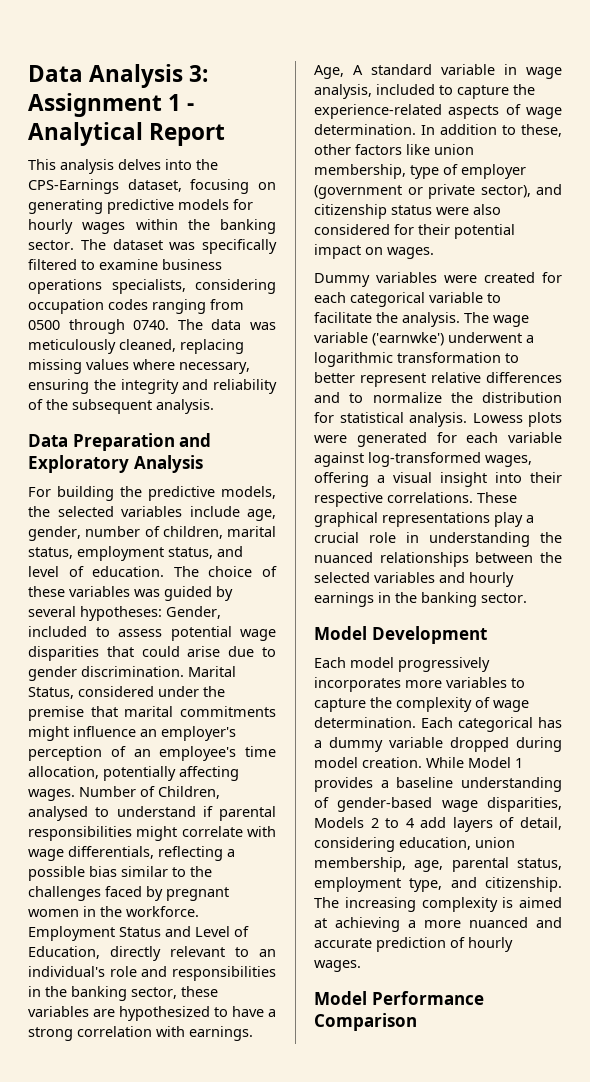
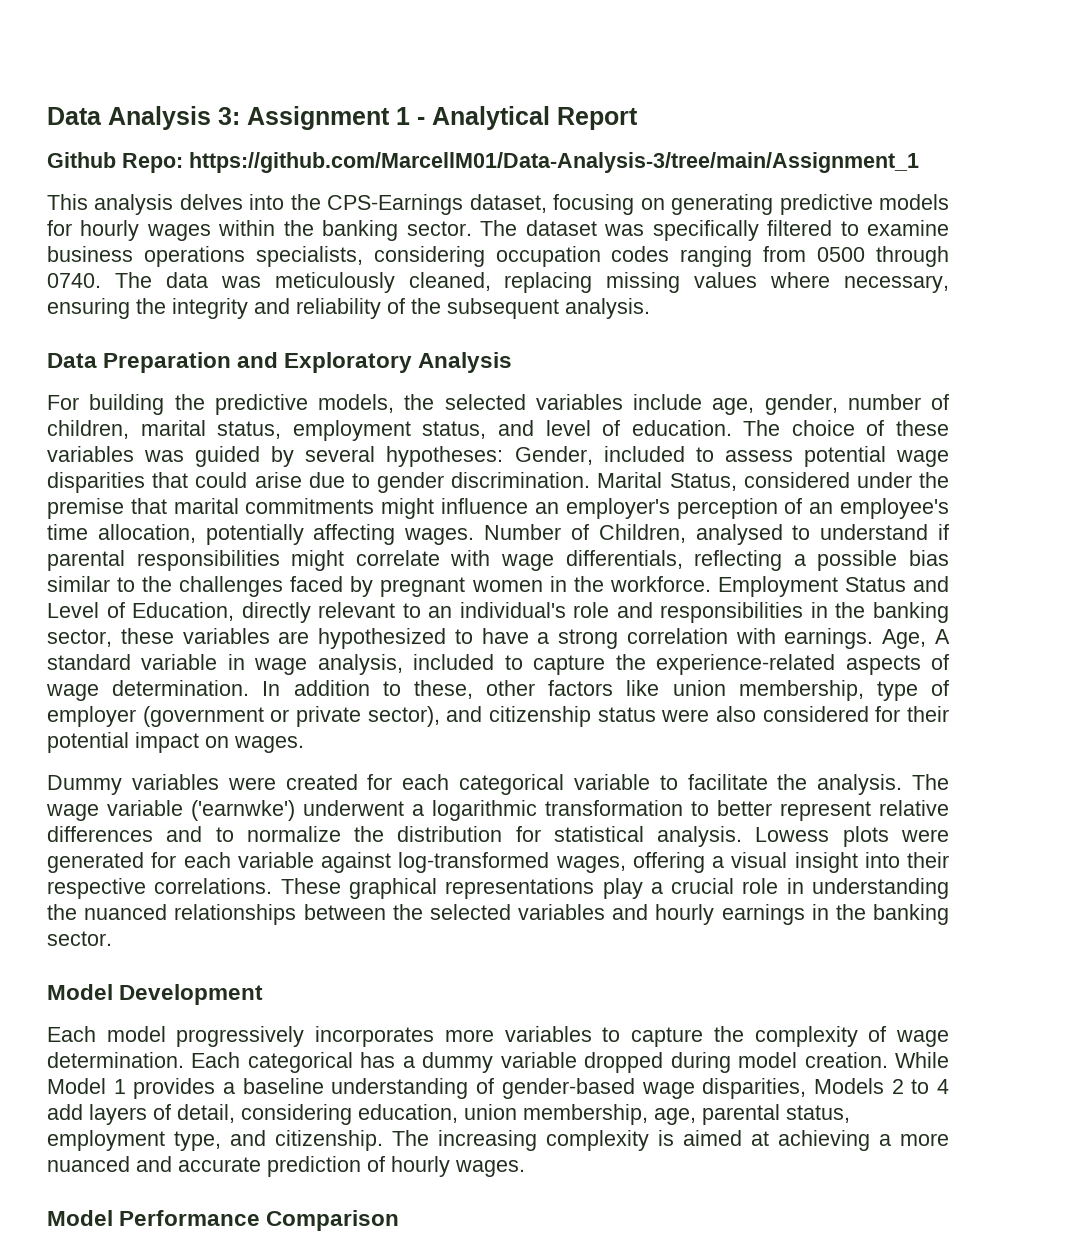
+ Github Repo: https://github.com/MarcellM01/Data-Analysis-3/tree/main/Assignment_1

